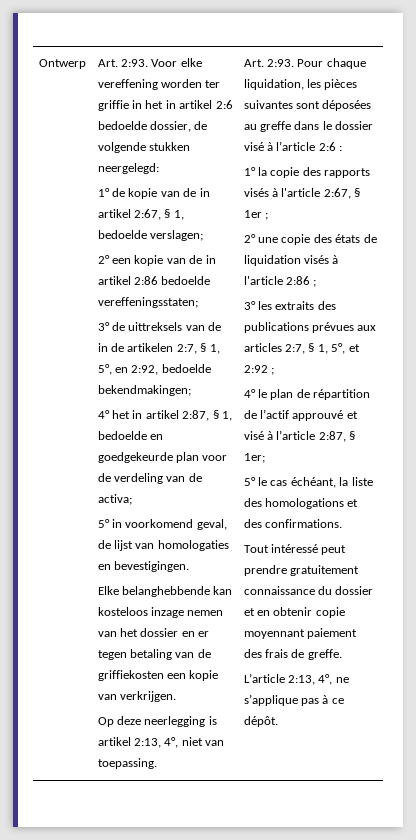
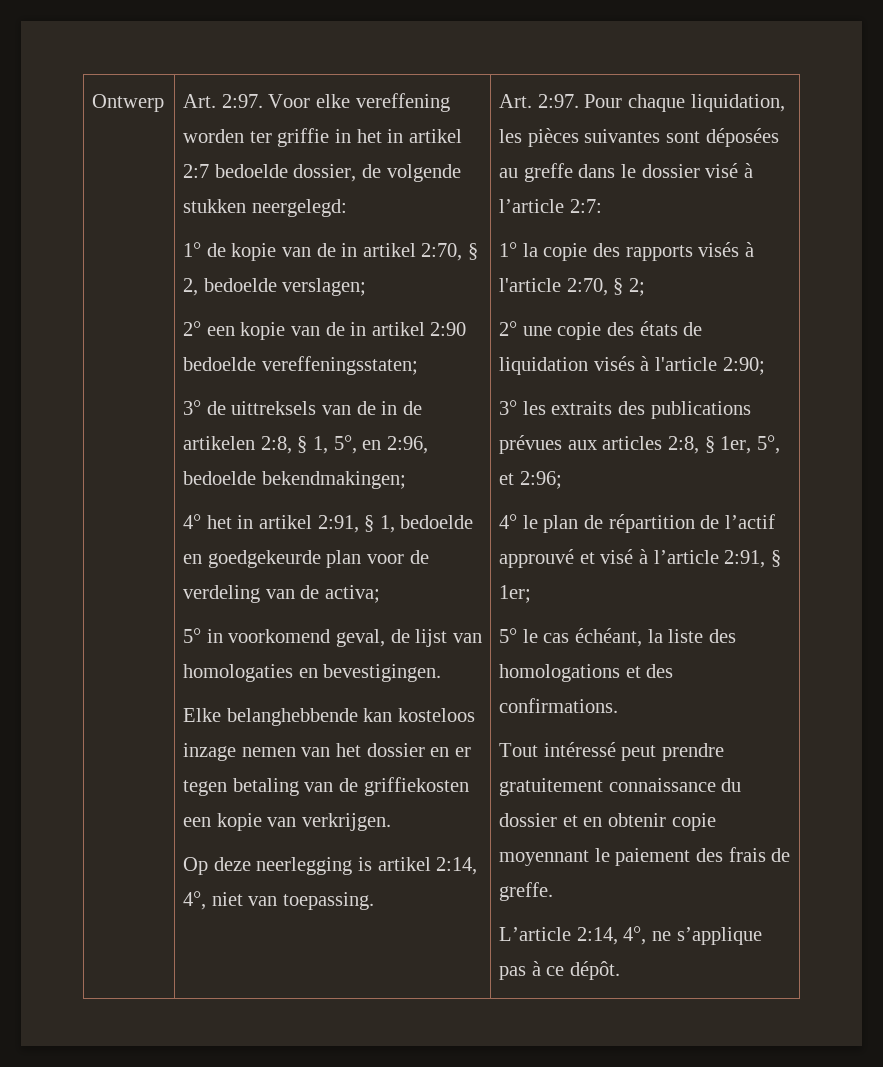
- Ontwerp | Art. 2:93.
+ Ontwerp | Art. 2:97.
- Voor elke vereffening worden ter griffie in het in artikel 2:6 bedoelde dossier, de volgende stukken neergelegd:
+ Voor elke vereffening worden ter griffie in het in artikel 2:7 bedoelde dossier, de volgende stukken neergelegd:
- 1° de kopie van de in artikel 2:67, § 1, bedoelde verslagen;
+ 1° de kopie van de in artikel 2:70, § 2, bedoelde verslagen;
- 2° een kopie van de in artikel 2:86 bedoelde vereffeningsstaten;
+ 2° een kopie van de in artikel 2:90 bedoelde vereffeningsstaten;
- 3° de uittreksels van de in de artikelen 2:7, § 1, 5°, en 2:92, bedoelde bekendmakingen;
+ 3° de uittreksels van de in de artikelen 2:8, § 1, 5°, en 2:96, bedoelde bekendmakingen;
- 4° het in artikel 2:87, § 1, bedoelde en goedgekeurde plan voor de verdeling van de activa;
+ 4° het in artikel 2:91, § 1, bedoelde en goedgekeurde plan voor de verdeling van de activa;
- Op deze neerlegging is artikel 2:13, 4°, niet van toepassing. | Art. 2:93.
+ Op deze neerlegging is artikel 2:14, 4°, niet van toepassing. | Art. 2:97.
- Pour chaque liquidation, les pièces suivantes sont déposées au greffe dans le dossier visé à l’article 2:6 :
+ Pour chaque liquidation, les pièces suivantes sont déposées au greffe dans le dossier visé à l’article 2:7:
- 1° la copie des rapports visés à l'article 2:67, § 1er ;
+ 1° la copie des rapports visés à l'article 2:70, § 2;
- 2° une copie des états de liquidation visés à l'article 2:86 ;
+ 2° une copie des états de liquidation visés à l'article 2:90;
- 3° les extraits des publications prévues aux articles 2:7, § 1, 5°, et 2:92 ;
+ 3° les extraits des publications prévues aux articles 2:8, § 1er, 5°, et 2:96;
- 4° le plan de répartition de l’actif approuvé et visé à l’article 2:87, § 1er;
+ 4° le plan de répartition de l’actif approuvé et visé à l’article 2:91, § 1er;
- Tout intéressé peut prendre gratuitement connaissance du dossier et en obtenir copie moyennant paiement des frais de greffe.
+ Tout intéressé peut prendre gratuitement connaissance du dossier et en obtenir copie moyennant le paiement des frais de greffe.
- L’article 2:13, 4°, ne s’applique pas à ce dépôt.
+ L’article 2:14, 4°, ne s’applique pas à ce dépôt.

